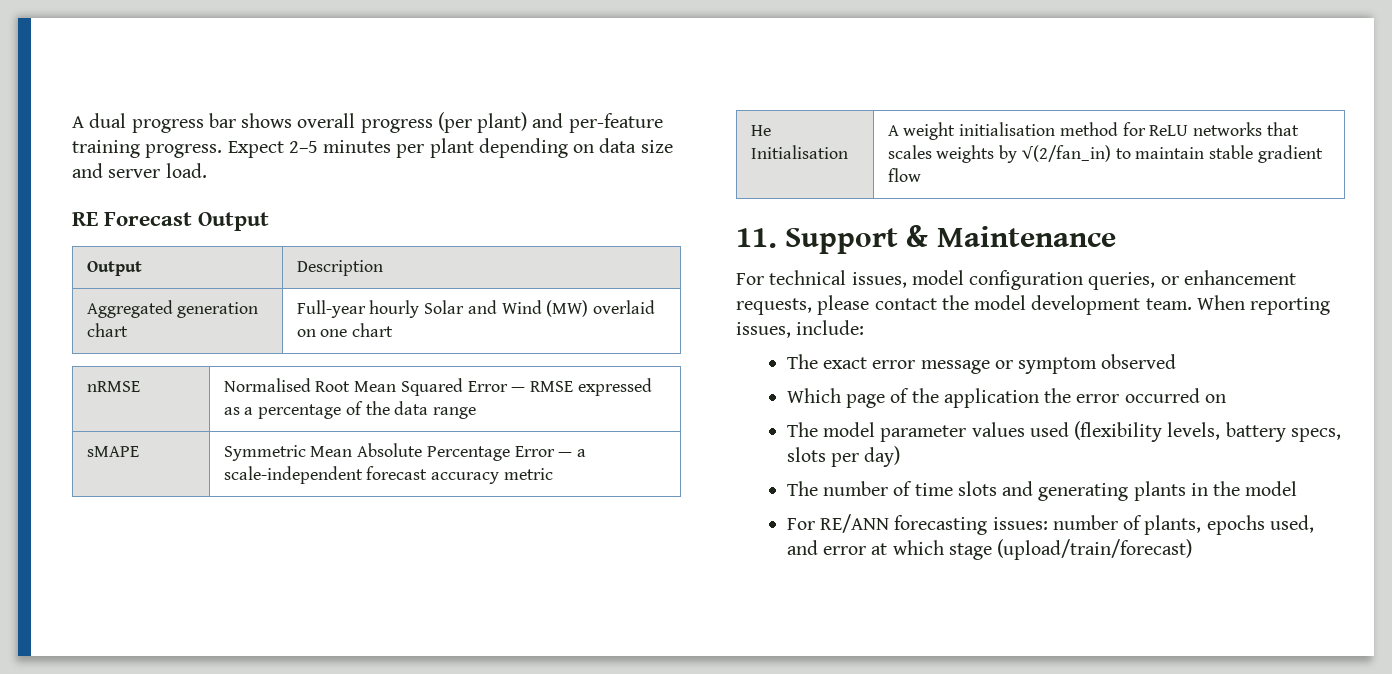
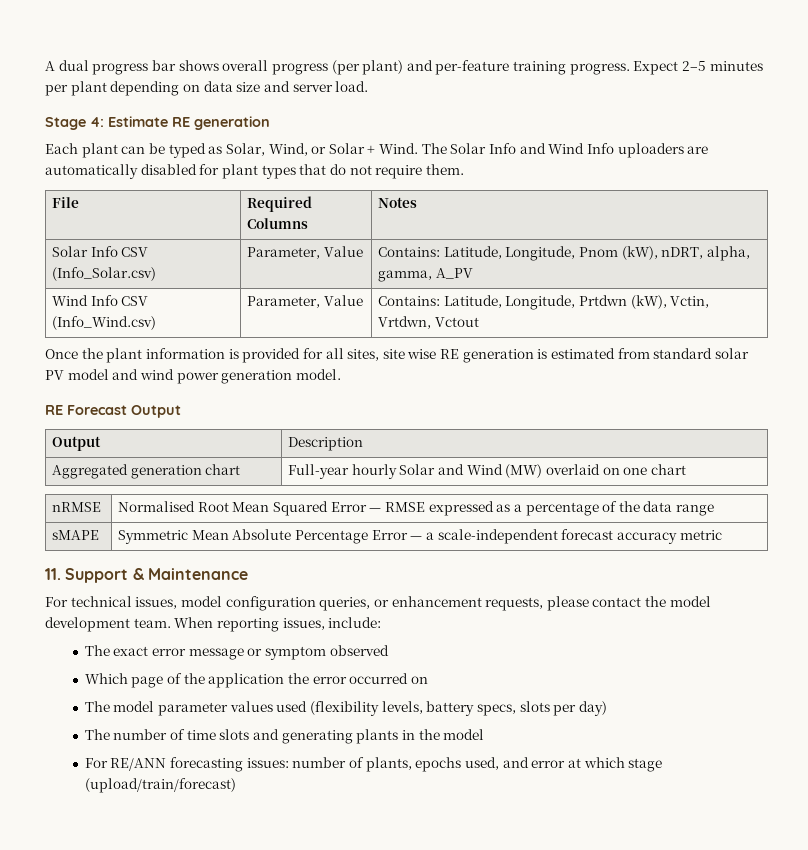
+ Stage 4: Estimate RE generation
+ Each plant can be typed as Solar, Wind, or Solar + Wind. The Solar Info and Wind Info uploaders are automatically disabled for plant types that do not require them.
+ File | Required Columns | Notes
+ Solar Info CSV (Info_Solar.csv) | Parameter, Value | Contains: Latitude, Longitude, Pnom (kW), nDRT, alpha, gamma, A_PV
+ Wind Info CSV (Info_Wind.csv) | Parameter, Value | Contains: Latitude, Longitude, Prtdwn (kW), Vctin, Vrtdwn, Vctout
+ Once the plant information is provided for all sites, site wise RE generation is estimated from standard solar PV model and wind power generation model.
- He Initialisation | A weight initialisation method for ReLU networks that scales weights by √(2/fan_in) to maintain stable gradient flow

